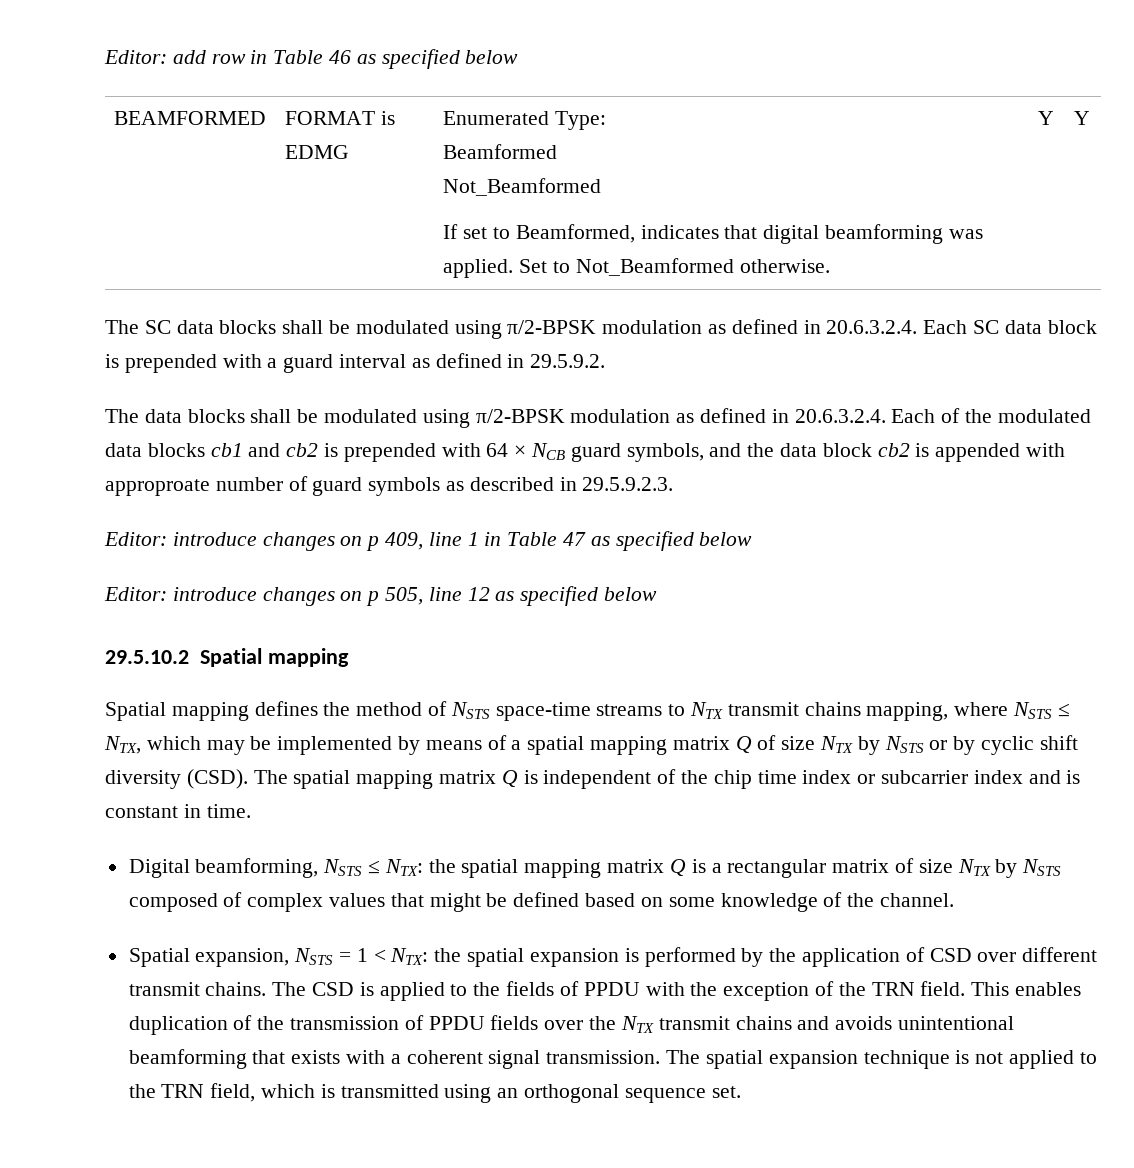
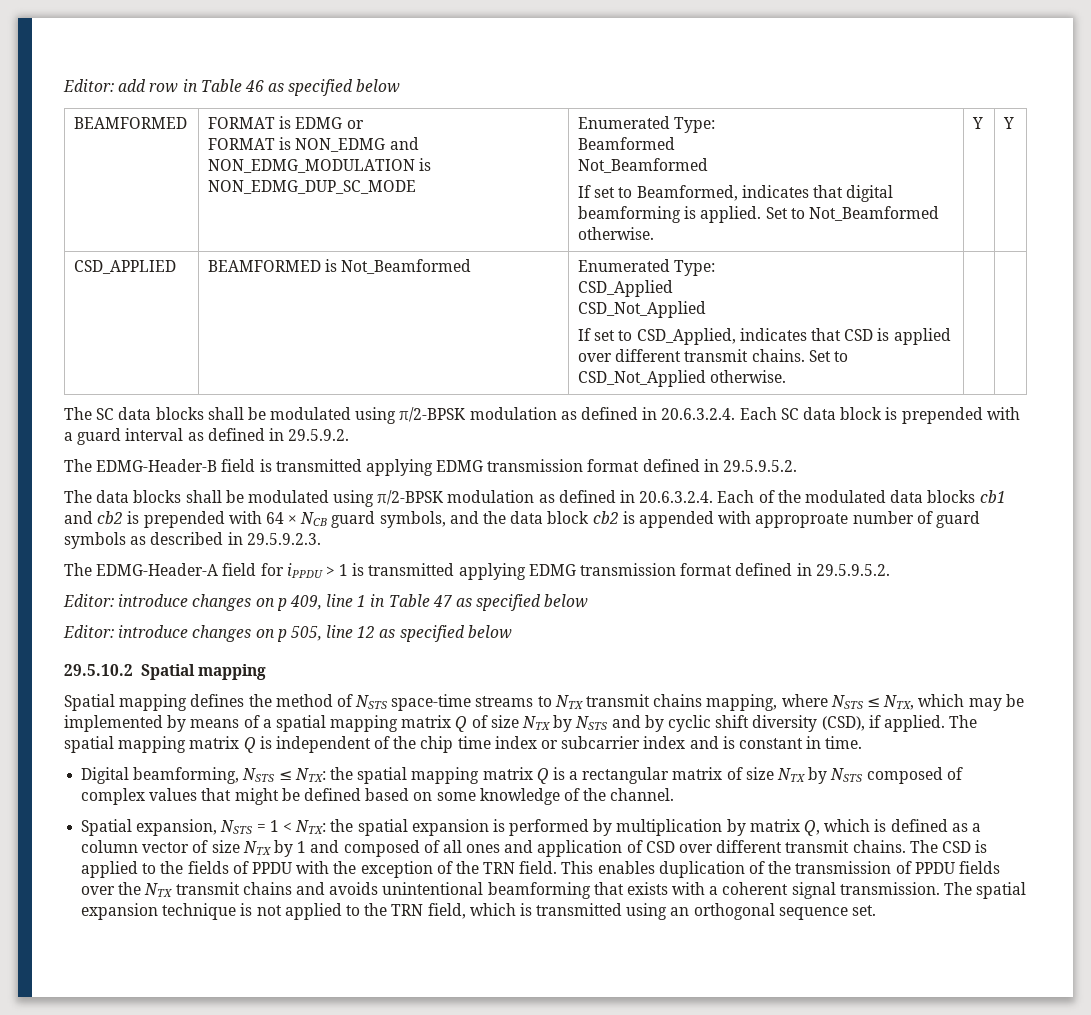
- BEAMFORMED | FORMAT is EDMG | Enumerated Type:
+ BEAMFORMED | FORMAT is EDMG or
+ FORMAT is NON_EDMG and NON_EDMG_MODULATION is NON_EDMG_DUP_SC_MODE | Enumerated Type:
  Beamformed
  Not_Beamformed
- If set to Beamformed, indicates that digital beamforming was applied. Set to Not_Beamformed otherwise. | Y | Y
+ If set to Beamformed, indicates that digital beamforming is applied. Set to Not_Beamformed otherwise. | Y | Y
+ CSD_APPLIED | BEAMFORMED is Not_Beamformed | Enumerated Type:
+ CSD_Applied
+ CSD_Not_Applied
+ If set to CSD_Applied, indicates that CSD is applied over different transmit chains. Set to CSD_Not_Applied otherwise. | |
+ The EDMG-Header-B field is transmitted applying EDMG transmission format defined in 29.5.9.5.2.
+ The EDMG-Header-A field for iPPDU > 1 is transmitted applying EDMG transmission format defined in 29.5.9.5.2.
- Spatial mapping defines the method of NSTS space-time streams to NTX transmit chains mapping, where NSTS ≤ NTX, which may be implemented by means of a spatial mapping matrix Q of size NTX by NSTS or by cyclic shift diversity (CSD).
+ Spatial mapping defines the method of NSTS space-time streams to NTX transmit chains mapping, where NSTS ≤ NTX, which may be implemented by means of a spatial mapping matrix Q of size NTX by NSTS and by cyclic shift diversity (CSD), if applied.
- Spatial expansion, NSTS = 1 < NTX: the spatial expansion is performed by the application of CSD over different transmit chains.
+ Spatial expansion, NSTS = 1 < NTX: the spatial expansion is performed by multiplication by matrix Q, which is defined as a column vector of size NTX by 1 and composed of all ones and application of CSD over different transmit chains.

